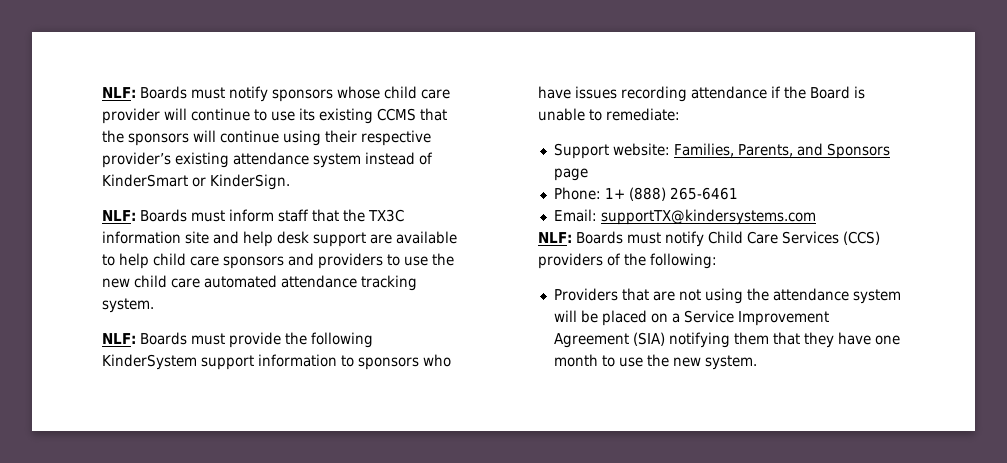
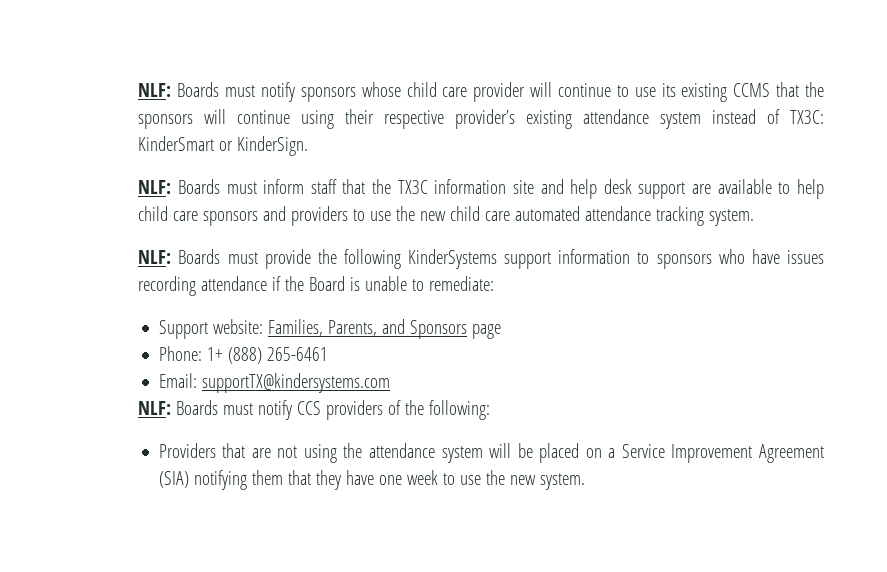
- NLF: Boards must notify sponsors whose child care provider will continue to use its existing CCMS that the sponsors will continue using their respective provider’s existing attendance system instead of KinderSmart or KinderSign.
+ NLF: Boards must notify sponsors whose child care provider will continue to use its existing CCMS that the sponsors will continue using their respective provider’s existing attendance system instead of TX3C: KinderSmart or KinderSign.
- NLF: Boards must provide the following KinderSystem support information to sponsors who have issues recording attendance if the Board is unable to remediate:
+ NLF: Boards must provide the following KinderSystems support information to sponsors who have issues recording attendance if the Board is unable to remediate:
- NLF: Boards must notify Child Care Services (CCS) providers of the following:
+ NLF: Boards must notify CCS providers of the following:
- Providers that are not using the attendance system will be placed on a Service Improvement Agreement (SIA) notifying them that they have one month to use the new system.
+ Providers that are not using the attendance system will be placed on a Service Improvement Agreement (SIA) notifying them that they have one week to use the new system.

